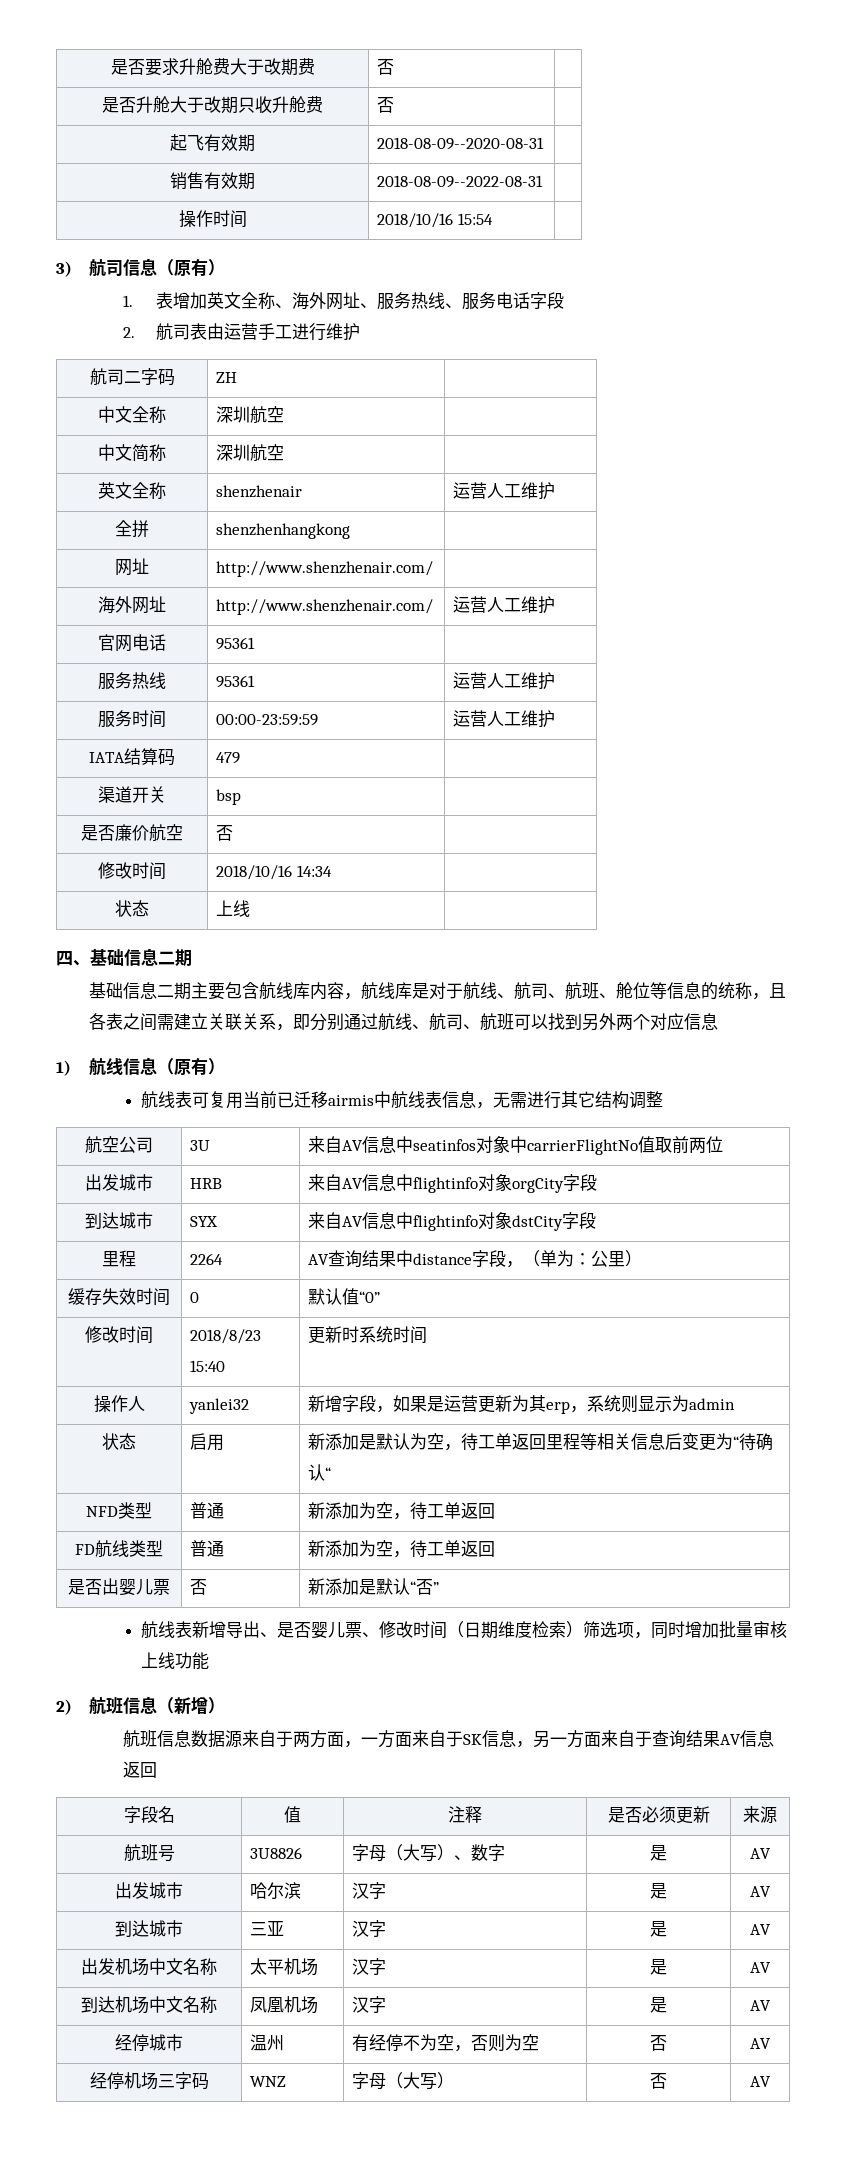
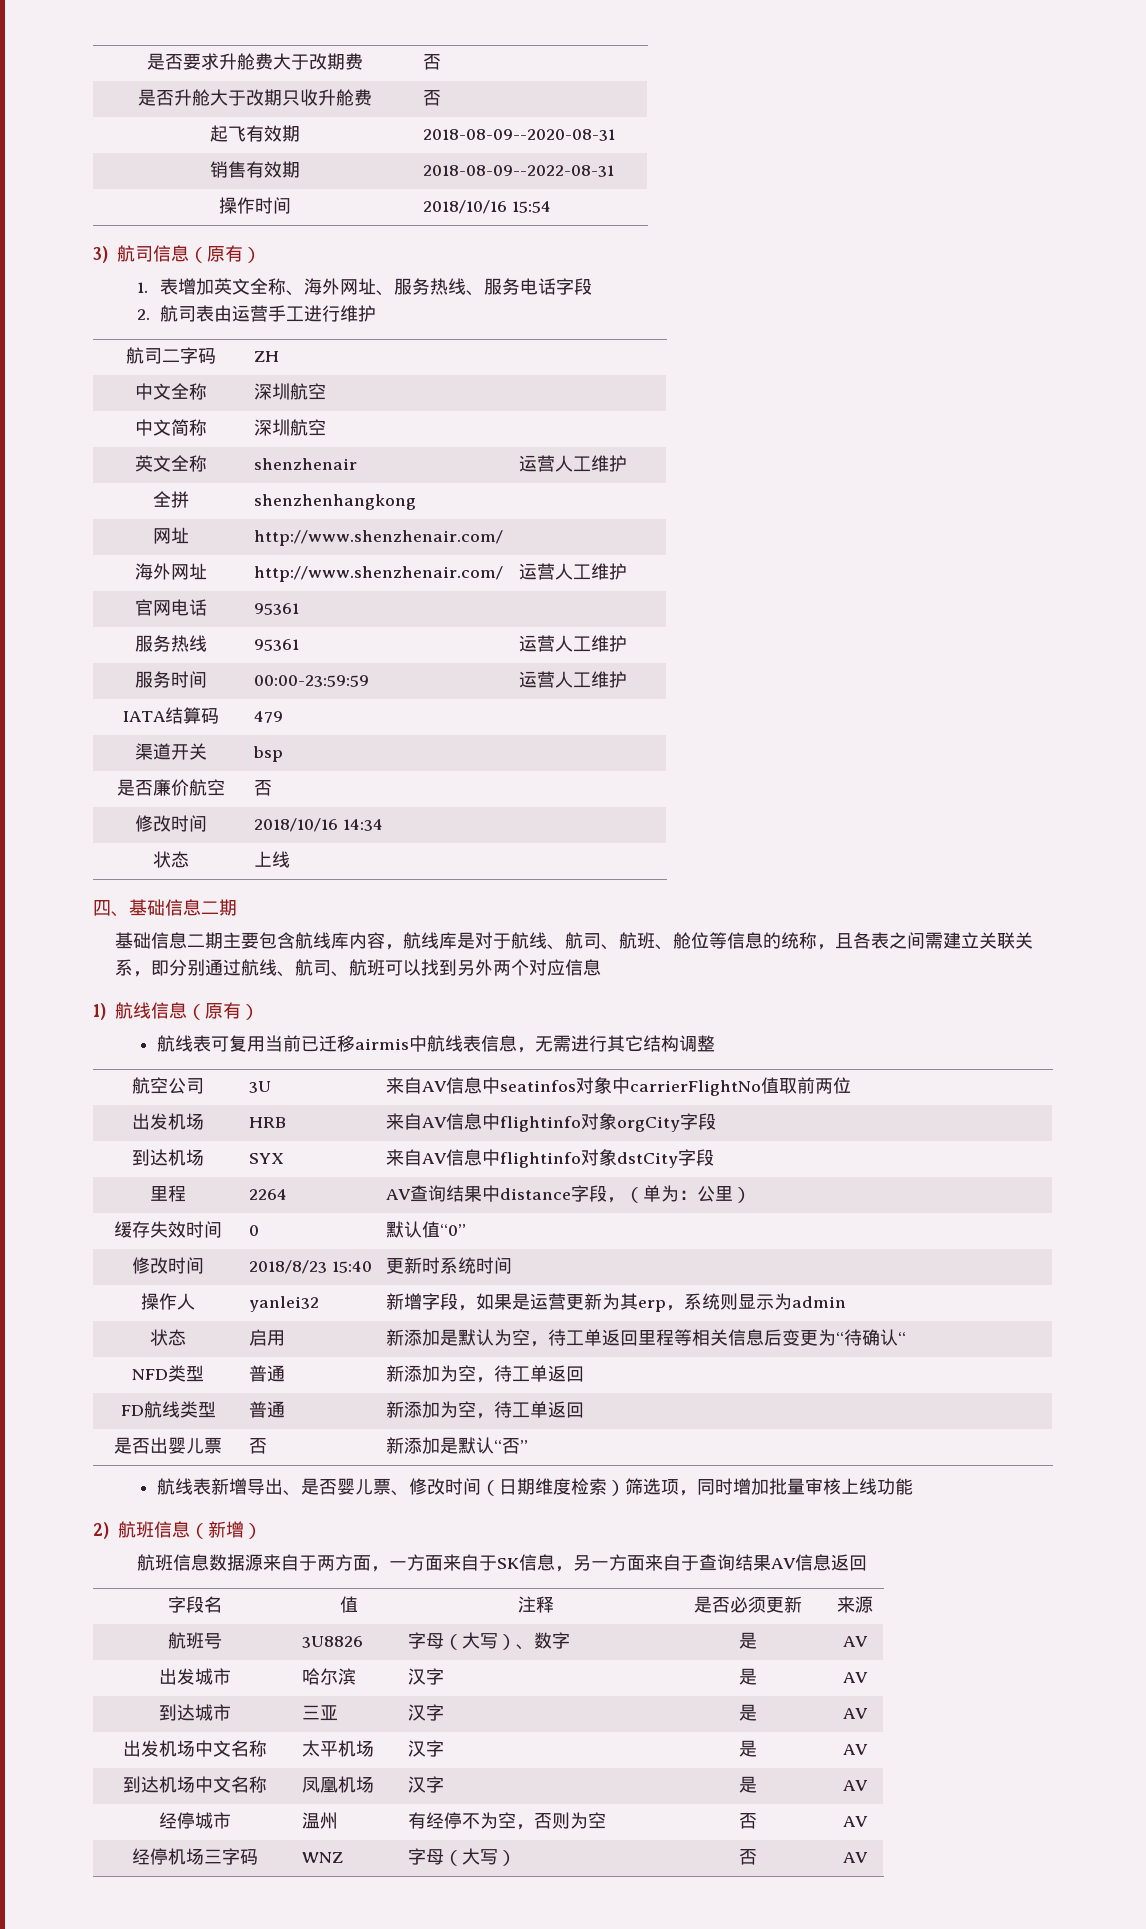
- 出发城市 | HRB | 来自AV信息中flightinfo对象orgCity字段
+ 出发机场 | HRB | 来自AV信息中flightinfo对象orgCity字段
- 到达城市 | SYX | 来自AV信息中flightinfo对象dstCity字段
+ 到达机场 | SYX | 来自AV信息中flightinfo对象dstCity字段

